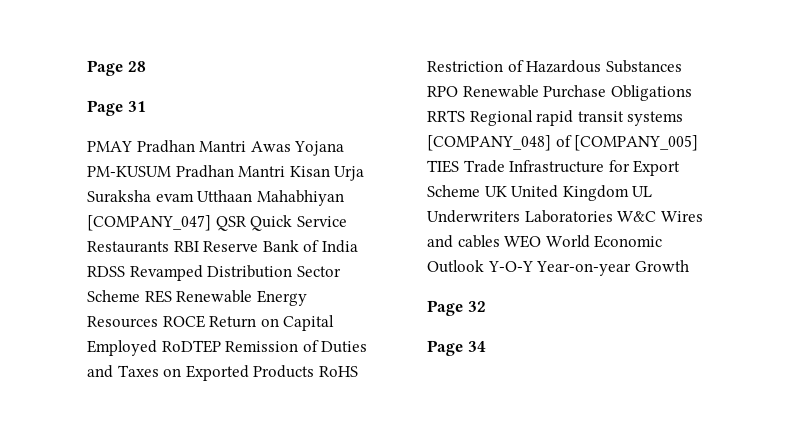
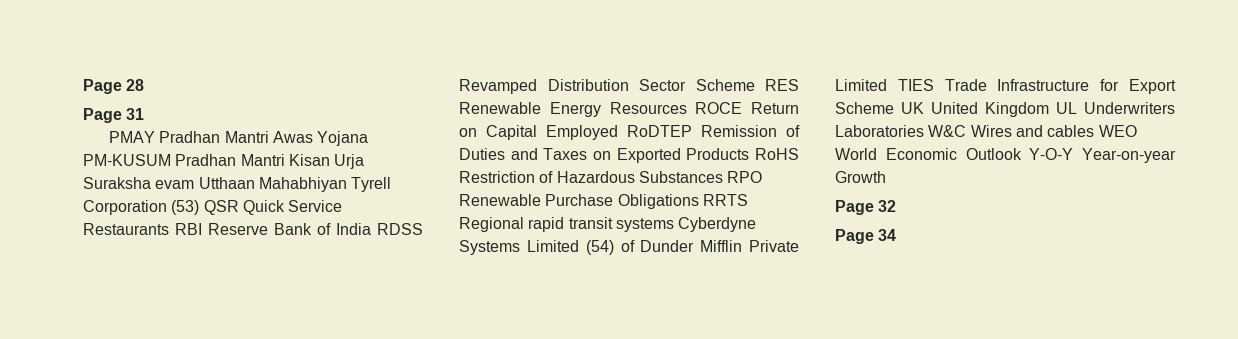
- PMAY Pradhan Mantri Awas Yojana PM-KUSUM Pradhan Mantri Kisan Urja Suraksha evam Utthaan Mahabhiyan [COMPANY_047] QSR Quick Service Restaurants RBI Reserve Bank of India RDSS Revamped Distribution Sector Scheme RES Renewable Energy Resources ROCE Return on Capital Employed RoDTEP Remission of Duties and Taxes on Exported Products RoHS Restriction of Hazardous Substances RPO Renewable Purchase Obligations RRTS Regional rapid transit systems [COMPANY_048] of [COMPANY_005] TIES Trade Infrastructure for Export Scheme UK United Kingdom UL Underwriters Laboratories W&C Wires and cables WEO World Economic Outlook Y-O-Y Year-on-year Growth
+ PMAY Pradhan Mantri Awas Yojana PM-KUSUM Pradhan Mantri Kisan Urja Suraksha evam Utthaan Mahabhiyan Tyrell Corporation (53) QSR Quick Service Restaurants RBI Reserve Bank of India RDSS Revamped Distribution Sector Scheme RES Renewable Energy Resources ROCE Return on Capital Employed RoDTEP Remission of Duties and Taxes on Exported Products RoHS Restriction of Hazardous Substances RPO Renewable Purchase Obligations RRTS Regional rapid transit systems Cyberdyne Systems Limited (54) of Dunder Mifflin Private Limited TIES Trade Infrastructure for Export Scheme UK United Kingdom UL Underwriters Laboratories W&C Wires and cables WEO World Economic Outlook Y-O-Y Year-on-year Growth

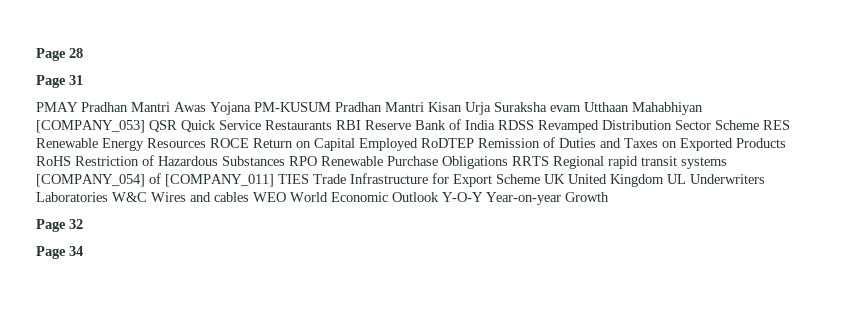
- PMAY Pradhan Mantri Awas Yojana PM-KUSUM Pradhan Mantri Kisan Urja Suraksha evam Utthaan Mahabhiyan Tyrell Corporation (53) QSR Quick Service Restaurants RBI Reserve Bank of India RDSS Revamped Distribution Sector Scheme RES Renewable Energy Resources ROCE Return on Capital Employed RoDTEP Remission of Duties and Taxes on Exported Products RoHS Restriction of Hazardous Substances RPO Renewable Purchase Obligations RRTS Regional rapid transit systems Cyberdyne Systems Limited (54) of Dunder Mifflin Private Limited TIES Trade Infrastructure for Export Scheme UK United Kingdom UL Underwriters Laboratories W&C Wires and cables WEO World Economic Outlook Y-O-Y Year-on-year Growth
+ PMAY Pradhan Mantri Awas Yojana PM-KUSUM Pradhan Mantri Kisan Urja Suraksha evam Utthaan Mahabhiyan [COMPANY_053] QSR Quick Service Restaurants RBI Reserve Bank of India RDSS Revamped Distribution Sector Scheme RES Renewable Energy Resources ROCE Return on Capital Employed RoDTEP Remission of Duties and Taxes on Exported Products RoHS Restriction of Hazardous Substances RPO Renewable Purchase Obligations RRTS Regional rapid transit systems [COMPANY_054] of [COMPANY_011] TIES Trade Infrastructure for Export Scheme UK United Kingdom UL Underwriters Laboratories W&C Wires and cables WEO World Economic Outlook Y-O-Y Year-on-year Growth

